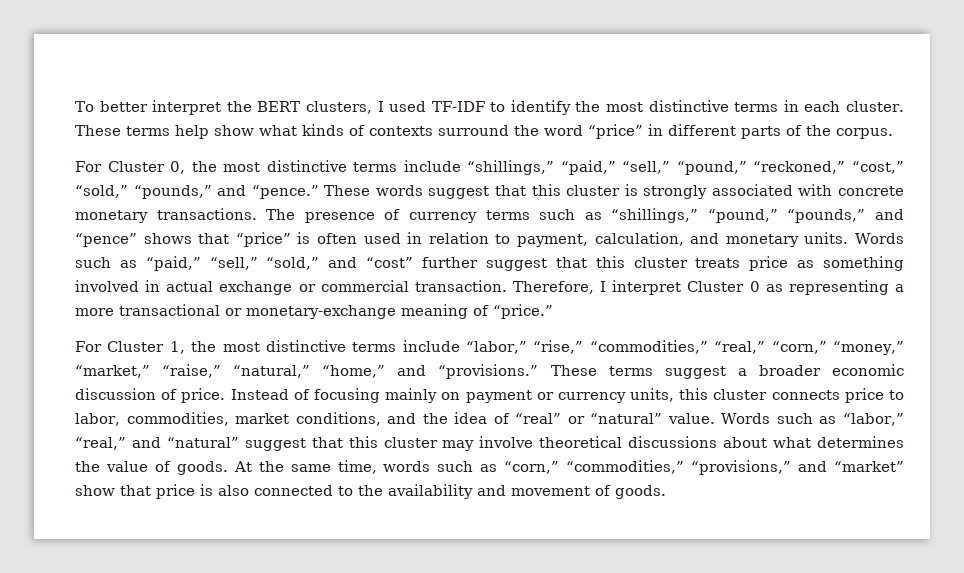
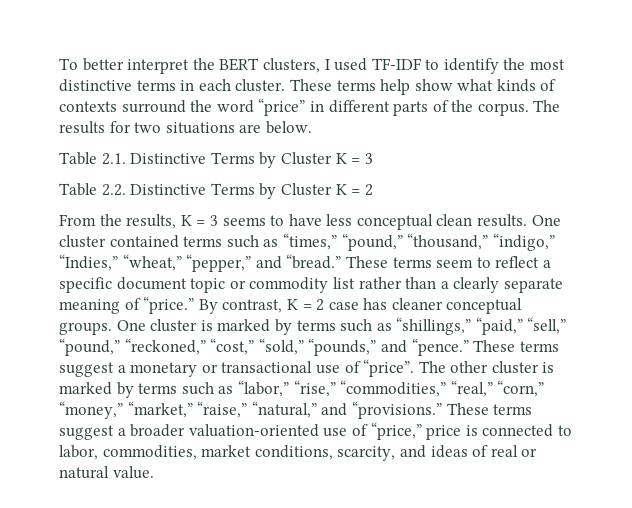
- These terms help show what kinds of contexts surround the word “price” in different parts of the corpus.
- For Cluster 0, the most distinctive terms include “shillings,” “paid,” “sell,” “pound,” “reckoned,” “cost,” “sold,” “pounds,” and “pence.”
+ These terms help show what kinds of contexts surround the word “price” in different parts of the corpus. The results for two situations are below.
+ Table 2.1. Distinctive Terms by Cluster K = 3
+ Table 2.2. Distinctive Terms by Cluster K = 2
+ From the results, K = 3 seems to have less conceptual clean results. One cluster contained terms such as “times,” “pound,” “thousand,” “indigo,” “Indies,” “wheat,” “pepper,” and “bread.” These terms seem to reflect a specific document topic or commodity list rather than a clearly separate meaning of “price.” By contrast, K = 2 case has cleaner conceptual groups. One cluster is marked by terms such as “shillings,” “paid,” “sell,” “pound,” “reckoned,” “cost,” “sold,” “pounds,” and “pence.”
- These words suggest that this cluster is strongly associated with concrete monetary transactions. The presence of currency terms such as “shillings,” “pound,” “pounds,” and “pence” shows that “price” is often used in relation to payment, calculation, and monetary units. Words such as “paid,” “sell,” “sold,” and “cost” further suggest that this cluster treats price as something involved in actual exchange or commercial transaction. Therefore, I interpret Cluster 0 as representing a more transactional or monetary-exchange meaning of “price.”
- For Cluster 1, the most distinctive terms include “labor,” “rise,” “commodities,” “real,” “corn,” “money,” “market,” “raise,” “natural,” “home,” and “provisions.”
+ These terms suggest a monetary or transactional use of “price”. The other cluster is marked by terms such as “labor,” “rise,” “commodities,” “real,” “corn,” “money,” “market,” “raise,” “natural,” and “provisions.”
- These terms suggest a broader economic discussion of price. Instead of focusing mainly on payment or currency units, this cluster connects price to labor, commodities, market conditions, and the idea of “real” or “natural” value. Words such as “labor,” “real,” and “natural” suggest that this cluster may involve theoretical discussions about what determines the value of goods. At the same time, words such as “corn,” “commodities,” “provisions,” and “market” show that price is also connected to the availability and movement of goods.
+ These terms suggest a broader valuation-oriented use of “price,” price is connected to labor, commodities, market conditions, scarcity, and ideas of real or natural value.

